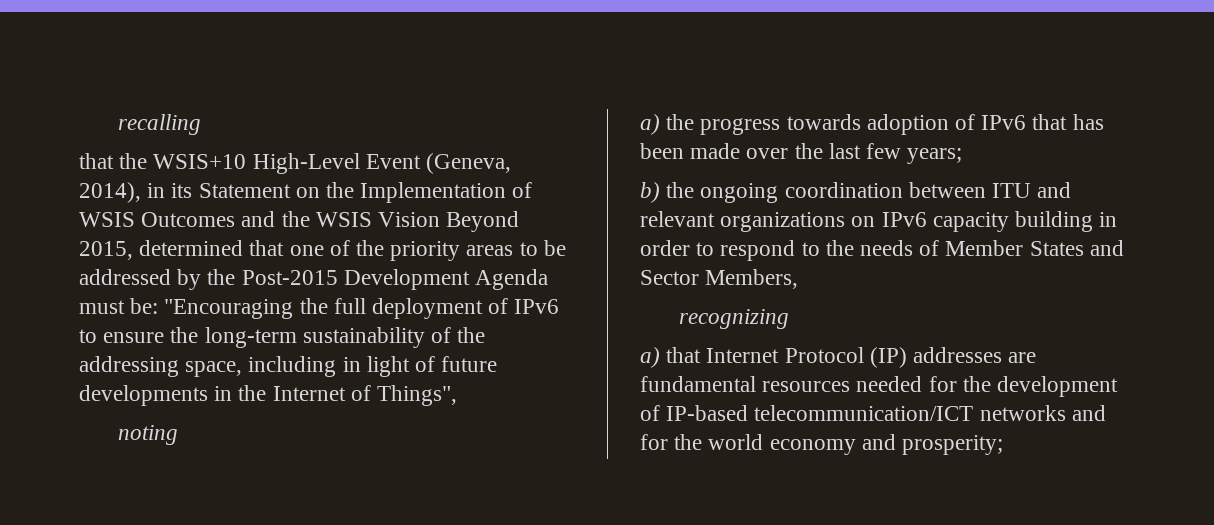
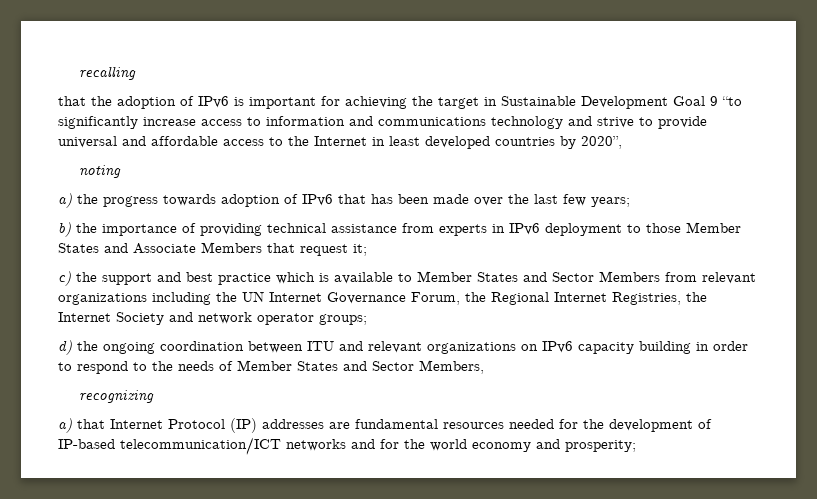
- that the WSIS+10 High-Level Event (Geneva, 2014), in its Statement on the Implementation of WSIS Outcomes and the WSIS Vision Beyond 2015, determined that one of the priority areas to be addressed by the Post-2015 Development Agenda must be: "Encouraging the full deployment of IPv6 to ensure the long-term sustainability of the addressing space, including in light of future developments in the Internet of Things",
+ that the adoption of IPv6 is important for achieving the target in Sustainable Development Goal 9 “to significantly increase access to information and communications technology and strive to provide universal and affordable access to the Internet in least developed countries by 2020”,
- b) the ongoing coordination between ITU and relevant organizations on IPv6 capacity building in order to respond to the needs of Member States and Sector Members,
+ b) the importance of providing technical assistance from experts in IPv6 deployment to those Member States and Associate Members that request it;
+ c) the support and best practice which is available to Member States and Sector Members from relevant organizations including the UN Internet Governance Forum, the Regional Internet Registries, the Internet Society and network operator groups;
+ d) the ongoing coordination between ITU and relevant organizations on IPv6 capacity building in order to respond to the needs of Member States and Sector Members,

